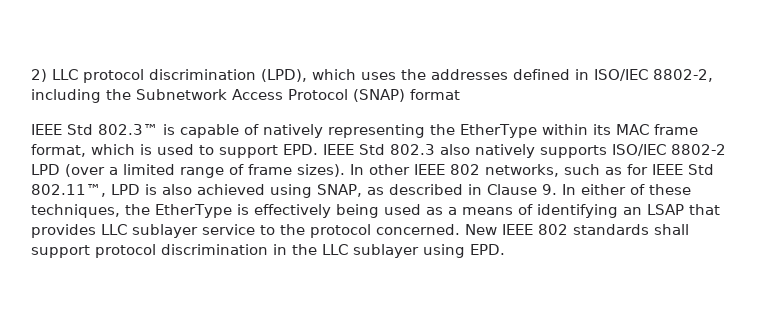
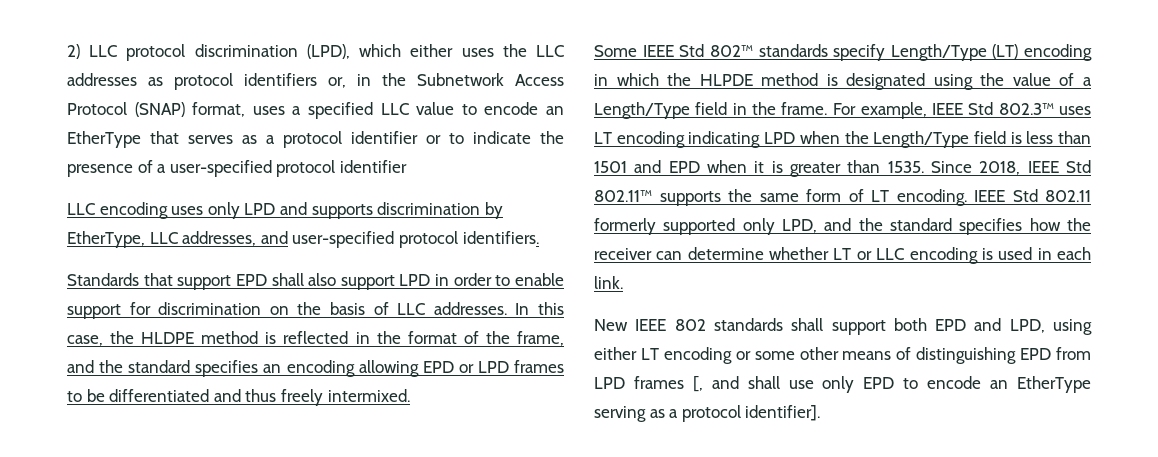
- 2) LLC protocol discrimination (LPD), which uses the addresses defined in ISO/IEC 8802-2, including the Subnetwork Access Protocol (SNAP) format
- IEEE Std 802.3™ is capable of natively representing the EtherType within its MAC frame format, which is used to support EPD. IEEE Std 802.3 also natively supports ISO/IEC 8802-2 LPD (over a limited range of frame sizes). In other IEEE 802 networks, such as for IEEE Std 802.11™, LPD is also achieved using SNAP, as described in Clause 9. In either of these techniques, the EtherType is effectively being used as a means of identifying an LSAP that provides LLC sublayer service to the protocol concerned. New IEEE 802 standards shall support protocol discrimination in the LLC sublayer using EPD.
+ 2) LLC protocol discrimination (LPD), which either uses the LLC addresses as protocol identifiers or, in the Subnetwork Access Protocol (SNAP) format, uses a specified LLC value to encode an EtherType that serves as a protocol identifier or to indicate the presence of a user-specified protocol identifier
+ LLC encoding uses only LPD and supports discrimination by EtherType, LLC addresses, and user-specified protocol identifiers.
+ Standards that support EPD shall also support LPD in order to enable support for discrimination on the basis of LLC addresses. In this case, the HLDPE method is reflected in the format of the frame, and the standard specifies an encoding allowing EPD or LPD frames to be differentiated and thus freely intermixed.
+ Some IEEE Std 802™ standards specify Length/Type (LT) encoding in which the HLPDE method is designated using the value of a Length/Type field in the frame. For example, IEEE Std 802.3™ uses LT encoding indicating LPD when the Length/Type field is less than 1501 and EPD when it is greater than 1535. Since 2018, IEEE Std 802.11™ supports the same form of LT encoding. IEEE Std 802.11 formerly supported only LPD, and the standard specifies how the receiver can determine whether LT or LLC encoding is used in each link.
+ New IEEE 802 standards shall support both EPD and LPD, using either LT encoding or some other means of distinguishing EPD from LPD frames [, and shall use only EPD to encode an EtherType serving as a protocol identifier].

